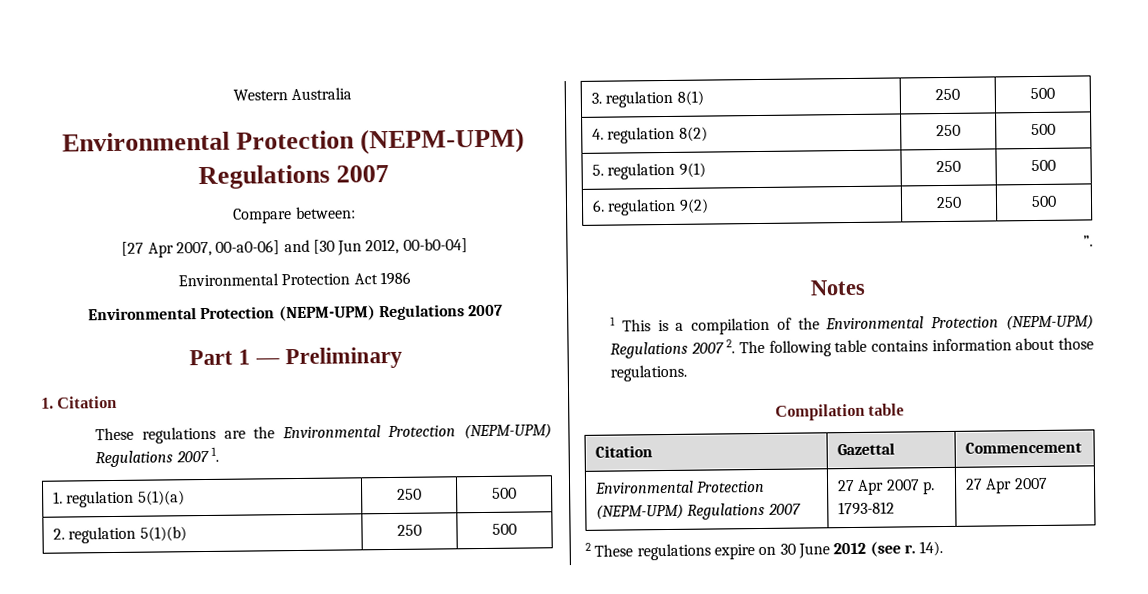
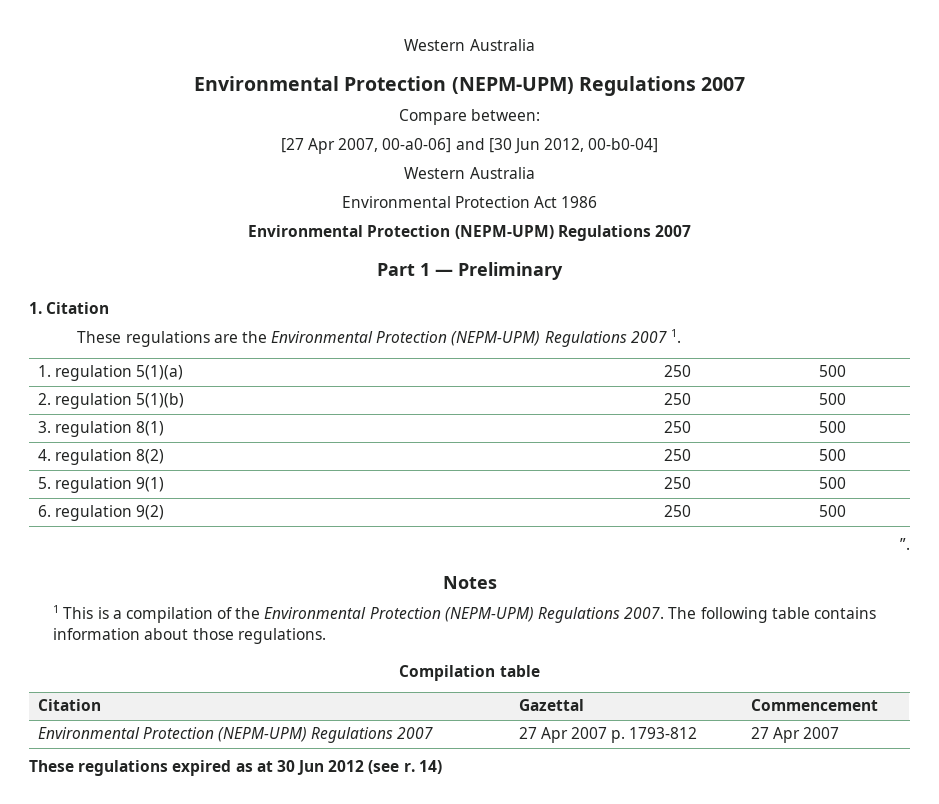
  [27 Apr 2007, 00-a0-06] and [30 Jun 2012, 00-b0-04]
+ Western Australia
- 1 This is a compilation of the Environmental Protection (NEPM-UPM) Regulations 2007 2. The following table contains information about those regulations.
+ 1 This is a compilation of the Environmental Protection (NEPM-UPM) Regulations 2007. The following table contains information about those regulations.
- 2 These regulations expire on 30 June 2012 (see r.
+ These regulations expired as at 30 Jun 2012 (see r.
- 14).
+ 14)

